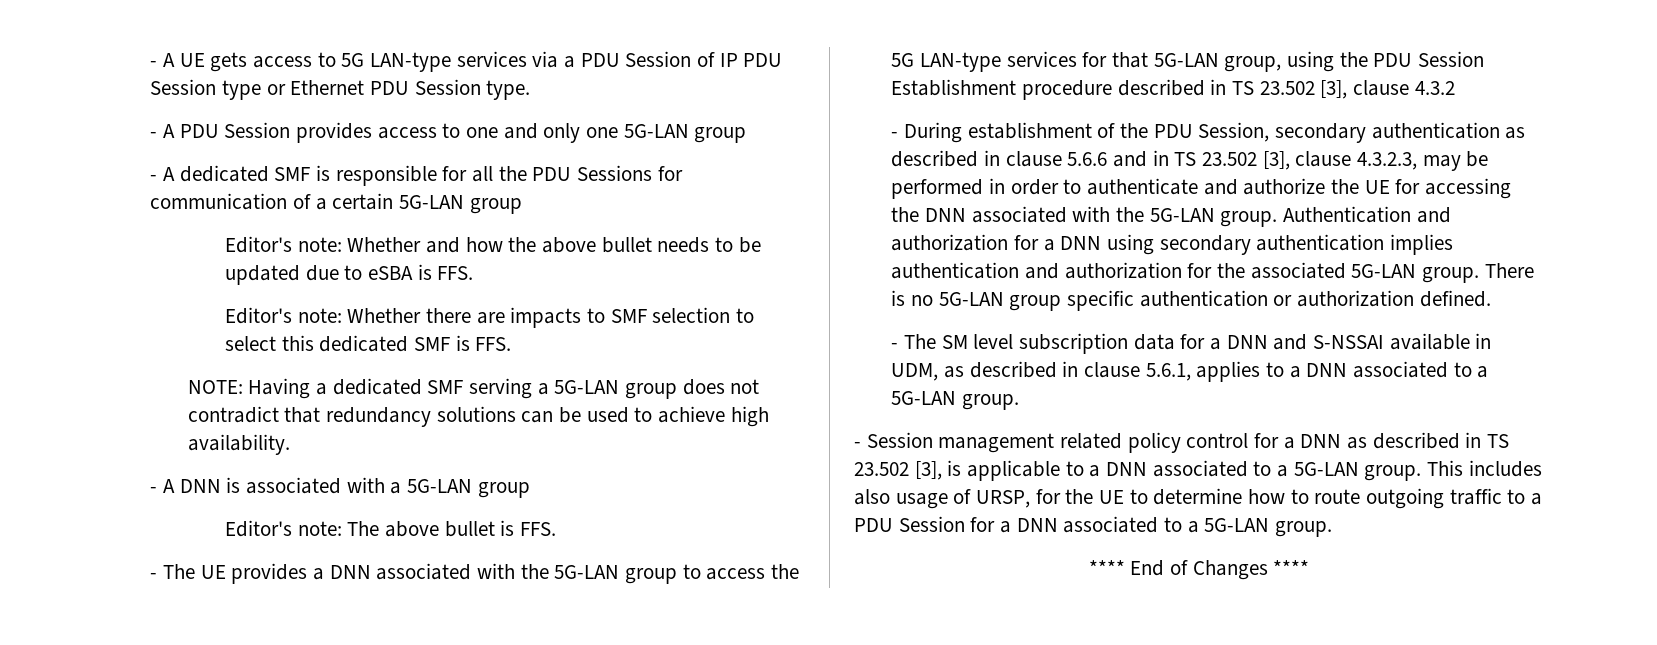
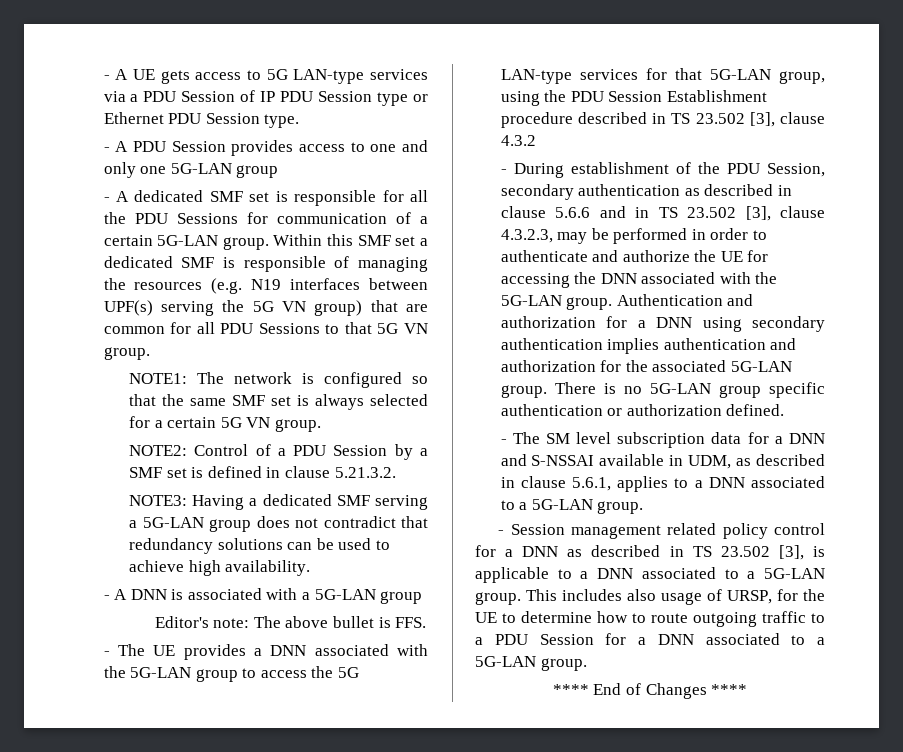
- - A dedicated SMF is responsible for all the PDU Sessions for communication of a certain 5G-LAN group
- Editor's note: Whether and how the above bullet needs to be updated due to eSBA is FFS.
- Editor's note: Whether there are impacts to SMF selection to select this dedicated SMF is FFS.
- NOTE: Having a dedicated SMF serving a 5G-LAN group does not contradict that redundancy solutions can be used to achieve high availability.
+ - A dedicated SMF set is responsible for all the PDU Sessions for communication of a certain 5G-LAN group. Within this SMF set a dedicated SMF is responsible of managing the resources (e.g. N19 interfaces between UPF(s) serving the 5G VN group) that are common for all PDU Sessions to that 5G VN group.
+ NOTE1: The network is configured so that the same SMF set is always selected for a certain 5G VN group.
+ NOTE2: Control of a PDU Session by a SMF set is defined in clause 5.21.3.2.
+ NOTE3: Having a dedicated SMF serving a 5G-LAN group does not contradict that redundancy solutions can be used to achieve high availability.

